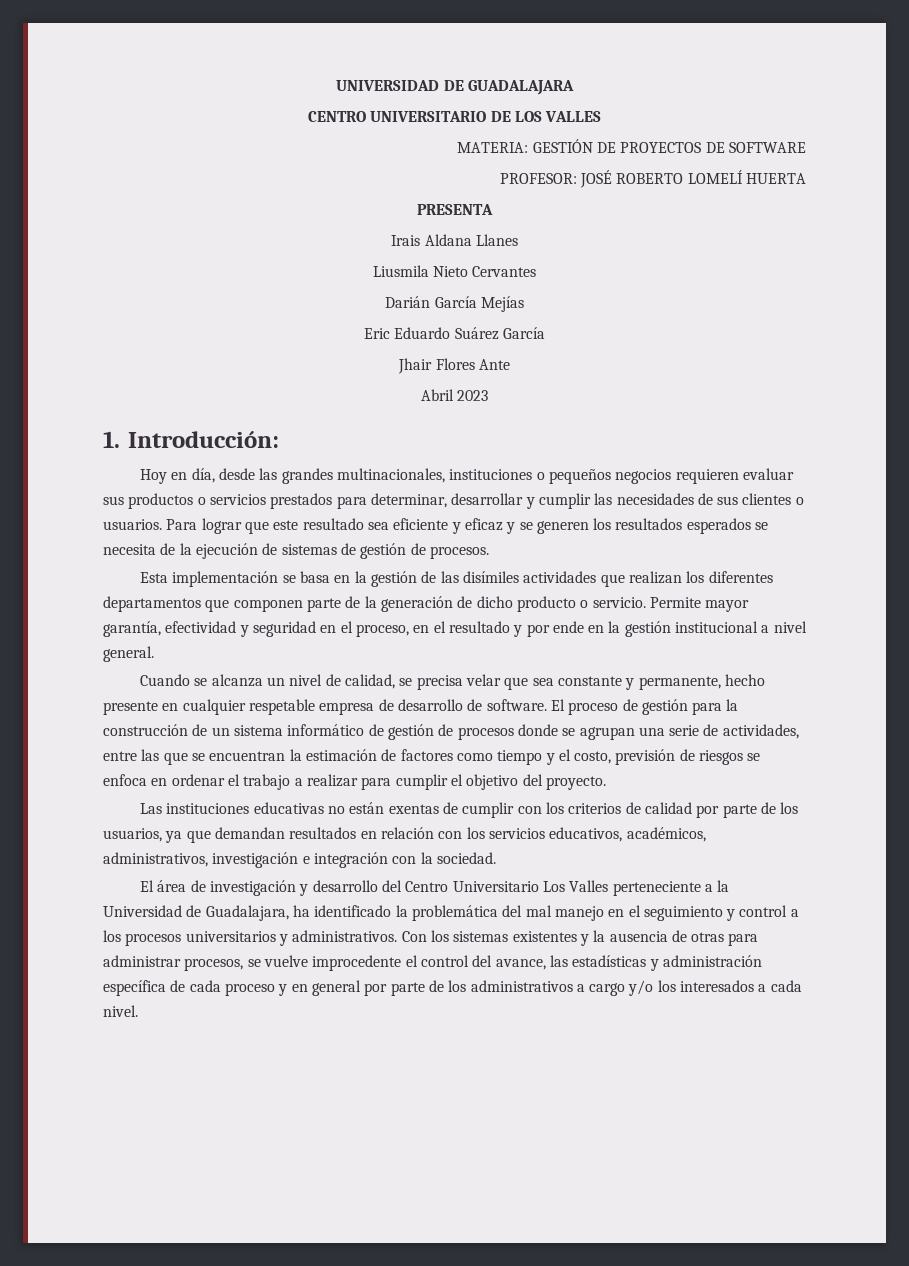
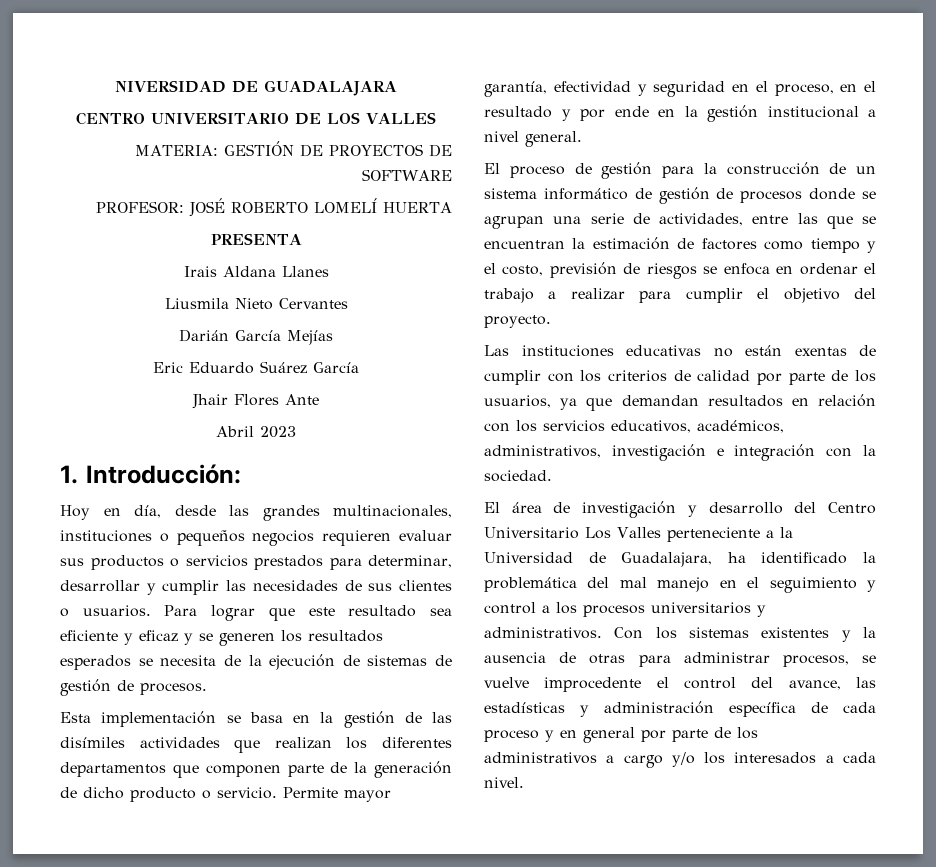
- UNIVERSIDAD DE GUADALAJARA
+ NIVERSIDAD DE GUADALAJARA
- Cuando se alcanza un nivel de calidad, se precisa velar que sea constante y permanente, hecho presente en cualquier respetable empresa de desarrollo de software.

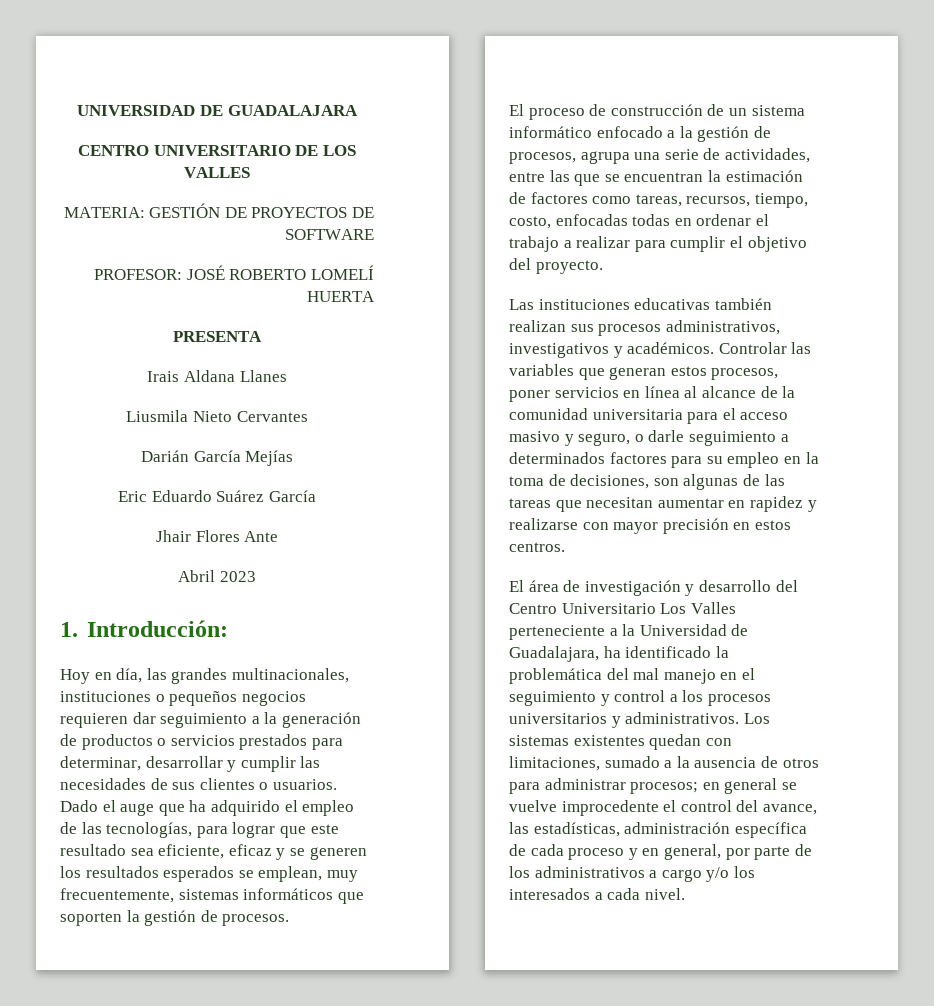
- NIVERSIDAD DE GUADALAJARA
+ UNIVERSIDAD DE GUADALAJARA
- Hoy en día, desde las grandes multinacionales, instituciones o pequeños negocios requieren evaluar sus productos o servicios prestados para determinar, desarrollar y cumplir las necesidades de sus clientes o usuarios.
+ Hoy en día, las grandes multinacionales, instituciones o pequeños negocios requieren dar seguimiento a la generación de productos o servicios prestados para determinar, desarrollar y cumplir las necesidades de sus clientes o usuarios.
- Para lograr que este resultado sea eficiente y eficaz y se generen los resultados esperados se necesita de la ejecución de sistemas de gestión de procesos.
- Esta implementación se basa en la gestión de las disímiles actividades que realizan los diferentes departamentos que componen parte de la generación de dicho producto o servicio. Permite mayor garantía, efectividad y seguridad en el proceso, en el resultado y por ende en la gestión institucional a nivel general.
+ Dado el auge que ha adquirido el empleo de las tecnologías, para lograr que este resultado sea eficiente, eficaz y se generen los resultados esperados se emplean, muy frecuentemente, sistemas informáticos que soporten la gestión de procesos.
- El proceso de gestión para la construcción de un sistema informático de gestión de procesos donde se agrupan una serie de actividades, entre las que se encuentran la estimación de factores como tiempo y el costo, previsión de riesgos se enfoca en ordenar el trabajo a realizar para cumplir el objetivo del proyecto.
+ El proceso de construcción de un sistema informático enfocado a la gestión de procesos, agrupa una serie de actividades, entre las que se encuentran la estimación de factores como tareas, recursos, tiempo, costo, enfocadas todas en ordenar el trabajo a realizar para cumplir el objetivo del proyecto.
- Las instituciones educativas no están exentas de cumplir con los criterios de calidad por parte de los usuarios, ya que demandan resultados en relación con los servicios educativos, académicos, administrativos, investigación e integración con la sociedad.
+ Las instituciones educativas también realizan sus procesos administrativos, investigativos y académicos. Controlar las variables que generan estos procesos, poner servicios en línea al alcance de la comunidad universitaria para el acceso masivo y seguro, o darle seguimiento a determinados factores para su empleo en la toma de decisiones, son algunas de las tareas que necesitan aumentar en rapidez y realizarse con mayor precisión en estos centros.
- Con los sistemas existentes y la ausencia de otras para administrar procesos, se vuelve improcedente el control del avance, las estadísticas y administración específica de cada proceso y en general por parte de los administrativos a cargo y/o los interesados a cada nivel.
+ Los sistemas existentes quedan con limitaciones, sumado a la ausencia de otros para administrar procesos; en general se vuelve improcedente el control del avance, las estadísticas, administración específica de cada proceso y en general, por parte de los administrativos a cargo y/o los interesados a cada nivel.

